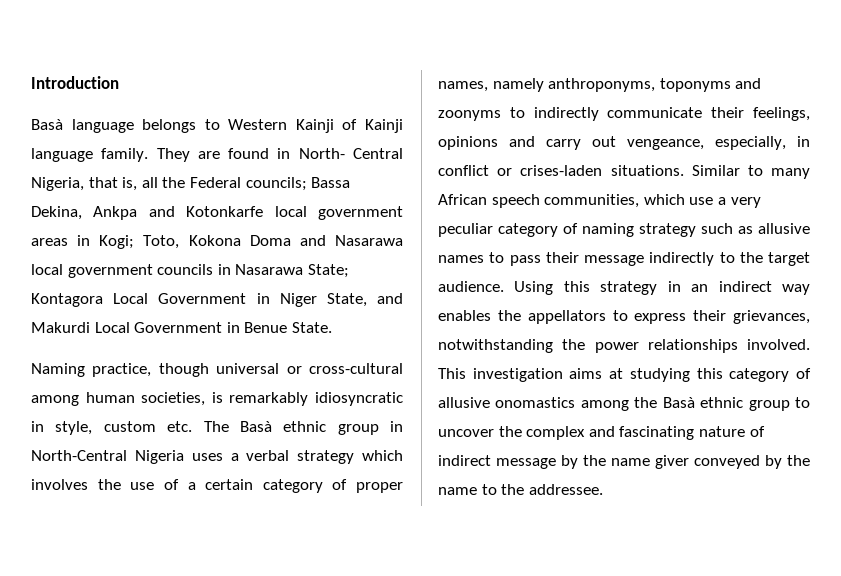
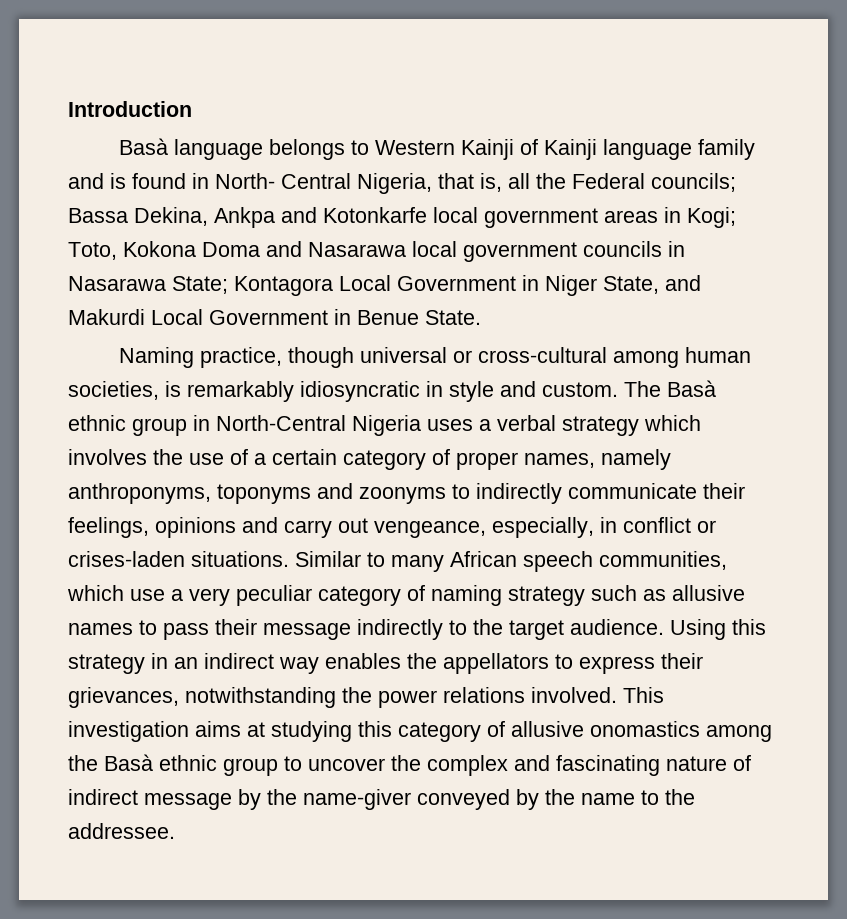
- Basà language belongs to Western Kainji of Kainji language family. They are found in North- Central Nigeria, that is, all the Federal councils; Bassa Dekina, Ankpa and Kotonkarfe local government areas in Kogi; Toto, Kokona Doma and Nasarawa local government councils in Nasarawa State; Kontagora Local Government in Niger State, and Makurdi Local Government in Benue State.
+ Basà language belongs to Western Kainji of Kainji language family and is found in North- Central Nigeria, that is, all the Federal councils; Bassa Dekina, Ankpa and Kotonkarfe local government areas in Kogi; Toto, Kokona Doma and Nasarawa local government councils in Nasarawa State; Kontagora Local Government in Niger State, and Makurdi Local Government in Benue State.
- Naming practice, though universal or cross-cultural among human societies, is remarkably idiosyncratic in style, custom etc. The Basà ethnic group in North-Central Nigeria uses a verbal strategy which involves the use of a certain category of proper names, namely anthroponyms, toponyms and zoonyms to indirectly communicate their feelings, opinions and carry out vengeance, especially, in conflict or crises-laden situations.
+ Naming practice, though universal or cross-cultural among human societies, is remarkably idiosyncratic in style and custom. The Basà ethnic group in North-Central Nigeria uses a verbal strategy which involves the use of a certain category of proper names, namely anthroponyms, toponyms and zoonyms to indirectly communicate their feelings, opinions and carry out vengeance, especially, in conflict or crises-laden situations.
- Using this strategy in an indirect way enables the appellators to express their grievances, notwithstanding the power relationships involved.
+ Using this strategy in an indirect way enables the appellators to express their grievances, notwithstanding the power relations involved.
- This investigation aims at studying this category of allusive onomastics among the Basà ethnic group to uncover the complex and fascinating nature of indirect message by the name giver conveyed by the name to the addressee.
+ This investigation aims at studying this category of allusive onomastics among the Basà ethnic group to uncover the complex and fascinating nature of indirect message by the name-giver conveyed by the name to the addressee.

